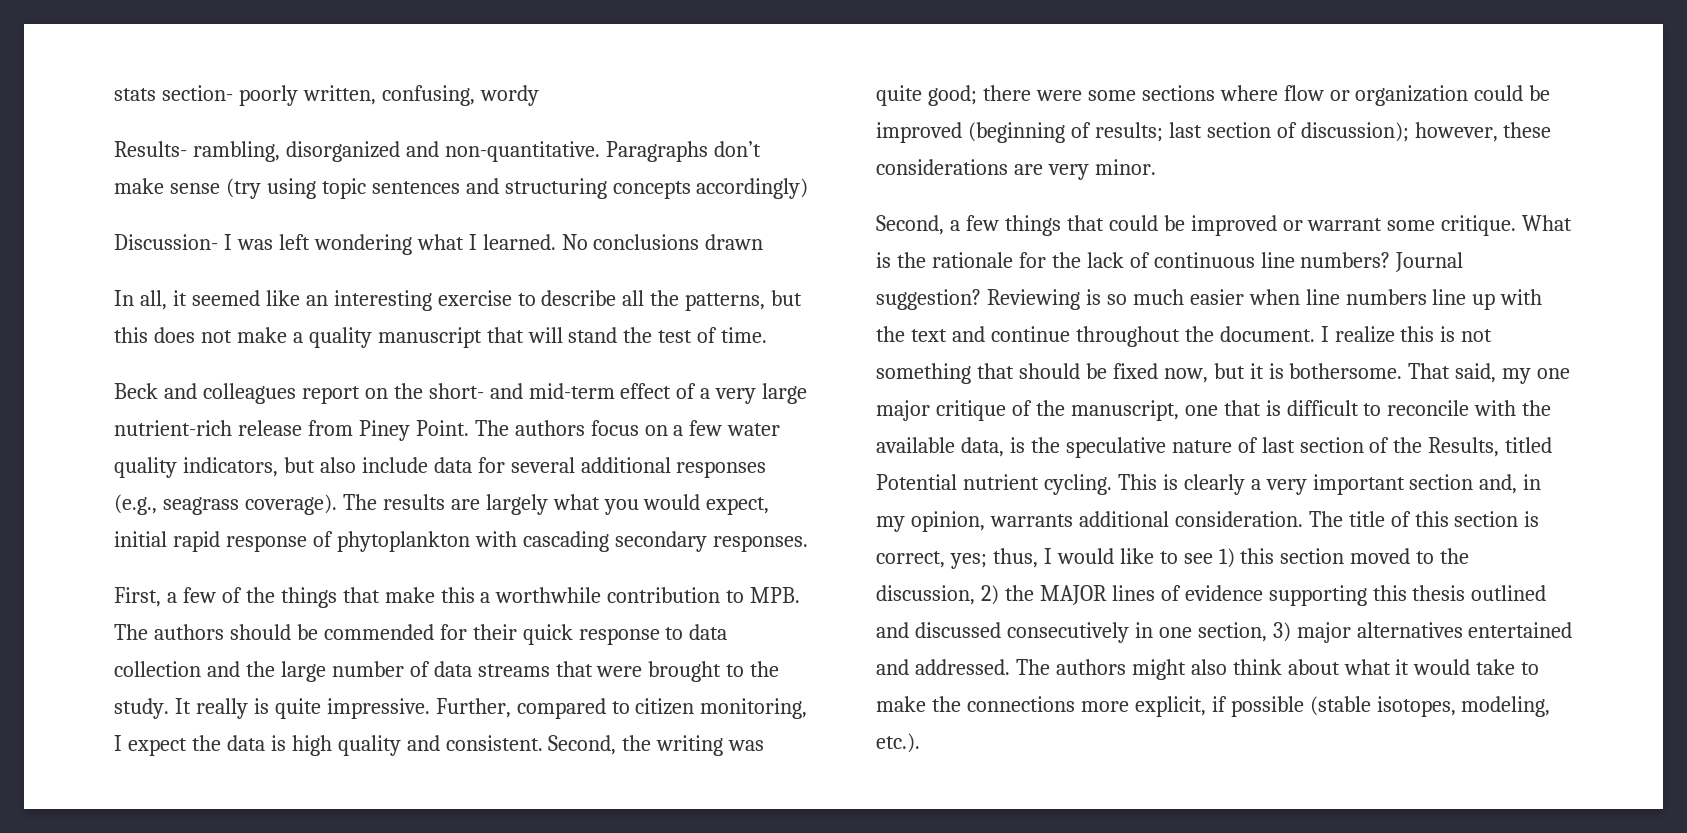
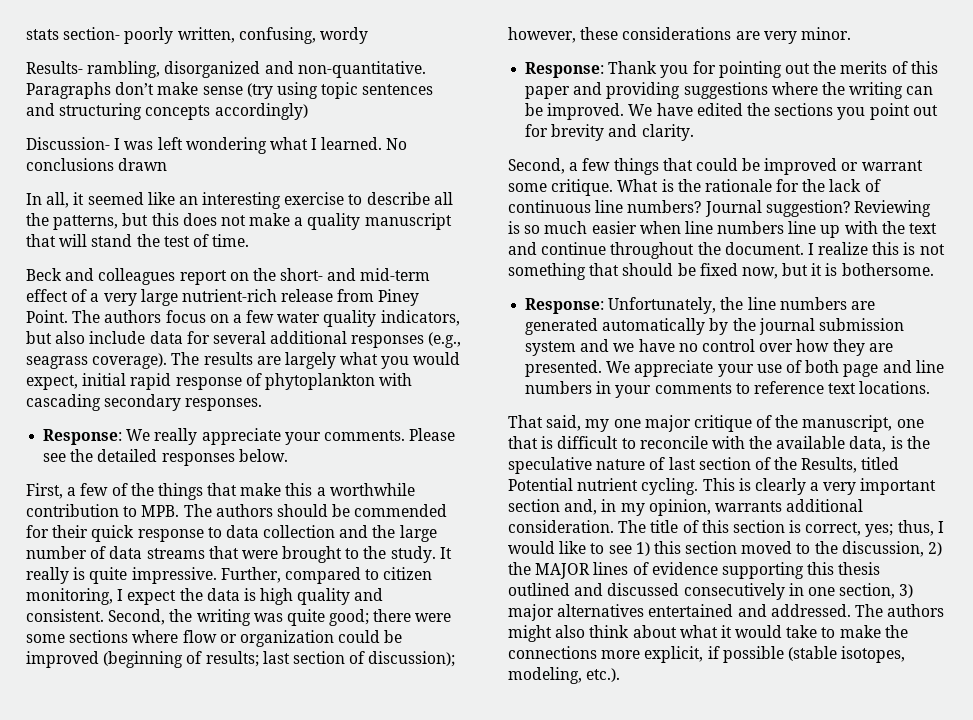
+ Response: We really appreciate your comments. Please see the detailed responses below.
+ Response: Thank you for pointing out the merits of this paper and providing suggestions where the writing can be improved. We have edited the sections you point out for brevity and clarity.
- I realize this is not something that should be fixed now, but it is bothersome. That said, my one major critique of the manuscript, one that is difficult to reconcile with the available data, is the speculative nature of last section of the Results, titled Potential nutrient cycling.
+ I realize this is not something that should be fixed now, but it is bothersome.
+ Response: Unfortunately, the line numbers are generated automatically by the journal submission system and we have no control over how they are presented. We appreciate your use of both page and line numbers in your comments to reference text locations.
+ That said, my one major critique of the manuscript, one that is difficult to reconcile with the available data, is the speculative nature of last section of the Results, titled Potential nutrient cycling.

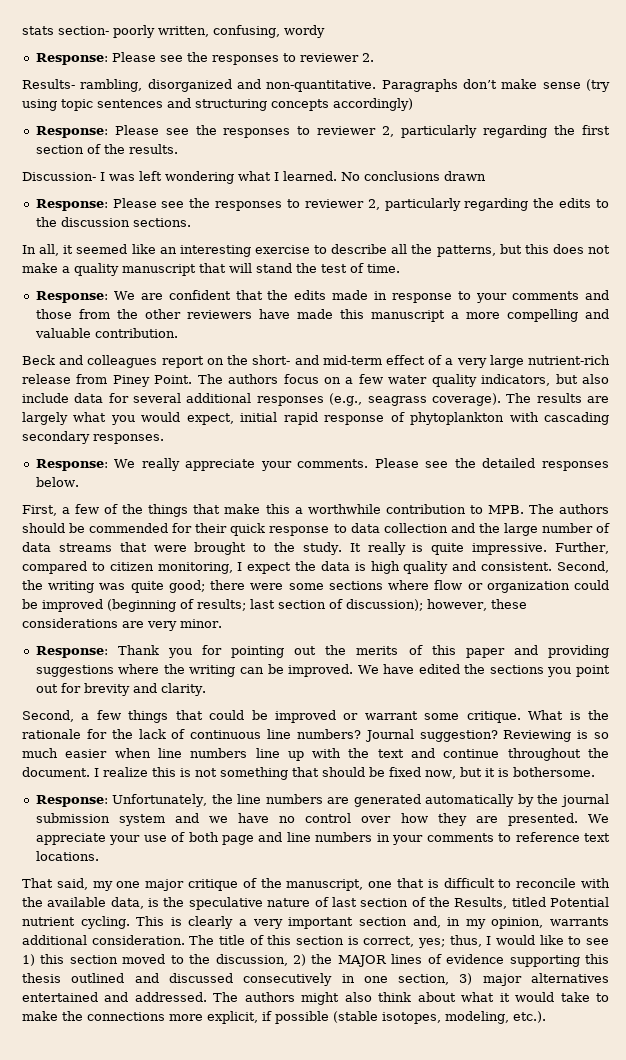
+ Response: Please see the responses to reviewer 2.
+ Response: Please see the responses to reviewer 2, particularly regarding the first section of the results.
+ Response: Please see the responses to reviewer 2, particularly regarding the edits to the discussion sections.
+ Response: We are confident that the edits made in response to your comments and those from the other reviewers have made this manuscript a more compelling and valuable contribution.

